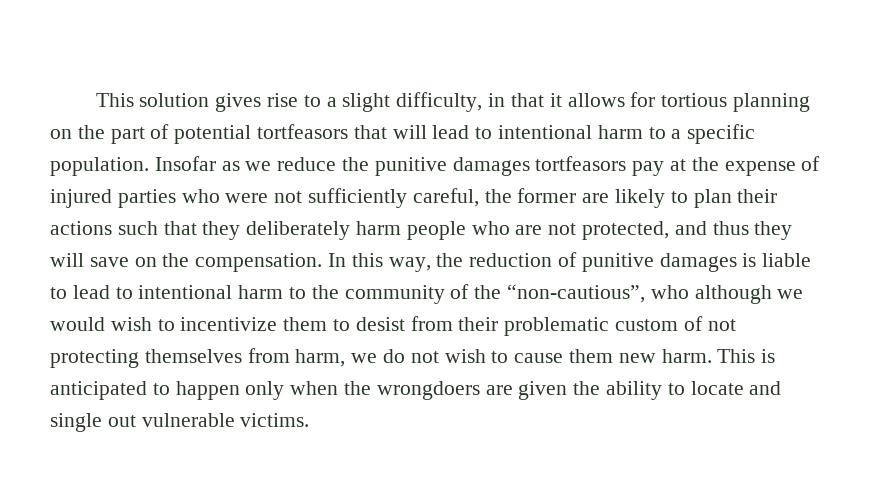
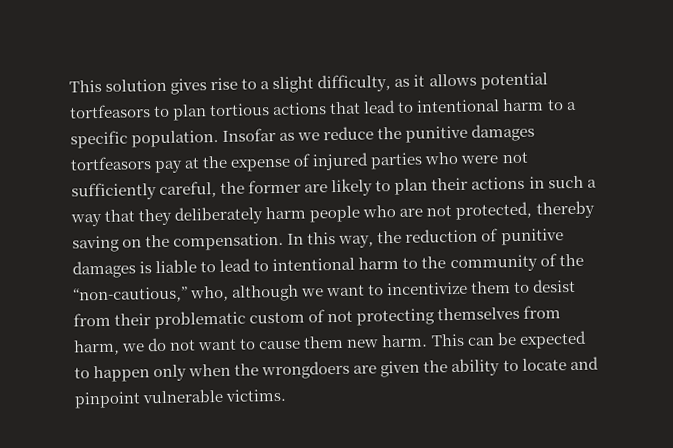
- This solution gives rise to a slight difficulty, in that it allows for tortious planning on the part of potential tortfeasors that will lead to intentional harm to a specific population.
+ This solution gives rise to a slight difficulty, as it allows potential tortfeasors to plan tortious actions that lead to intentional harm to a specific population.
- Insofar as we reduce the punitive damages tortfeasors pay at the expense of injured parties who were not sufficiently careful, the former are likely to plan their actions such that they deliberately harm people who are not protected, and thus they will save on the compensation.
+ Insofar as we reduce the punitive damages tortfeasors pay at the expense of injured parties who were not sufficiently careful, the former are likely to plan their actions in such a way that they deliberately harm people who are not protected, thereby saving on the compensation.
- In this way, the reduction of punitive damages is liable to lead to intentional harm to the community of the “non-cautious”, who although we would wish to incentivize them to desist from their problematic custom of not protecting themselves from harm, we do not wish to cause them new harm.
+ In this way, the reduction of punitive damages is liable to lead to intentional harm to the community of the “non-cautious,” who, although we want to incentivize them to desist from their problematic custom of not protecting themselves from harm, we do not want to cause them new harm.
- This is anticipated to happen only when the wrongdoers are given the ability to locate and single out vulnerable victims.
+ This can be expected to happen only when the wrongdoers are given the ability to locate and pinpoint vulnerable victims.

